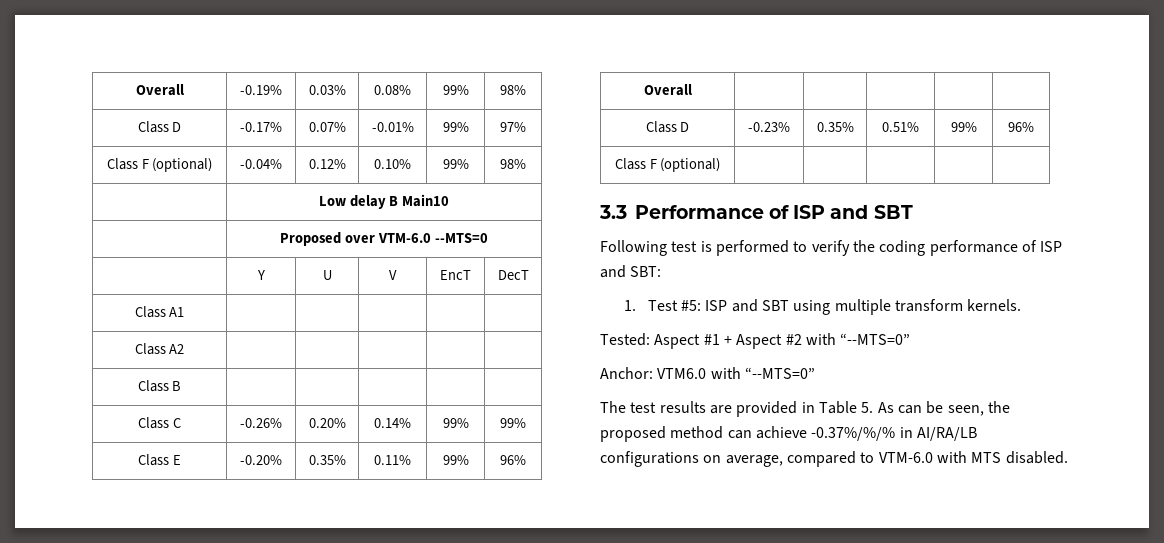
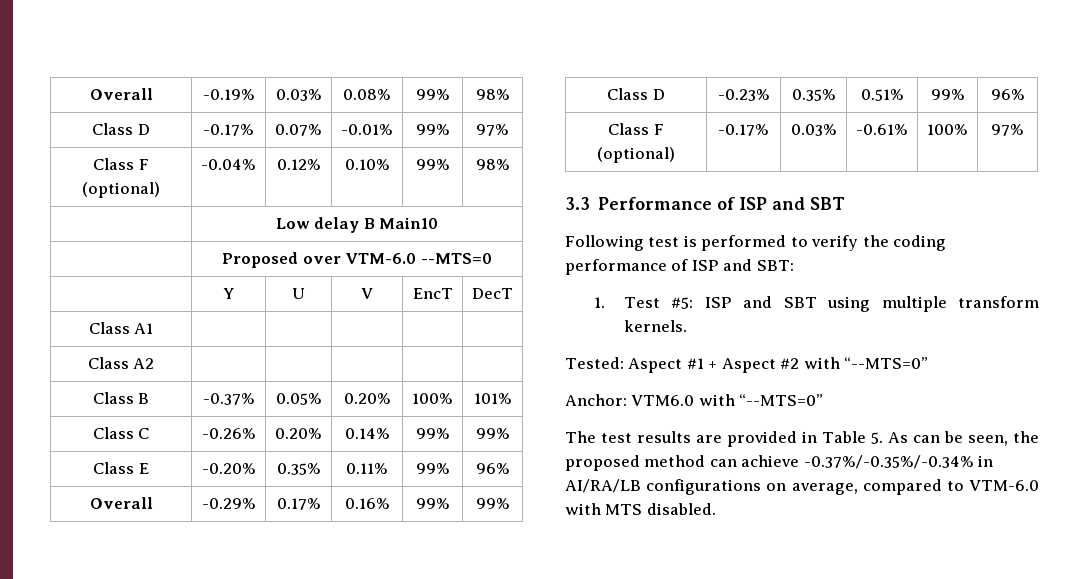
- Class B | | | | |
+ Class B | -0.37% | 0.05% | 0.20% | 100% | 101%
- Overall | | | | |
+ Overall | -0.29% | 0.17% | 0.16% | 99% | 99%
- Class F (optional) | | | | |
+ Class F (optional) | -0.17% | 0.03% | -0.61% | 100% | 97%
- The test results are provided in Table 5. As can be seen, the proposed method can achieve -0.37%/%/% in AI/RA/LB configurations on average, compared to VTM-6.0 with MTS disabled.
+ The test results are provided in Table 5. As can be seen, the proposed method can achieve -0.37%/-0.35%/-0.34% in AI/RA/LB configurations on average, compared to VTM-6.0 with MTS disabled.

